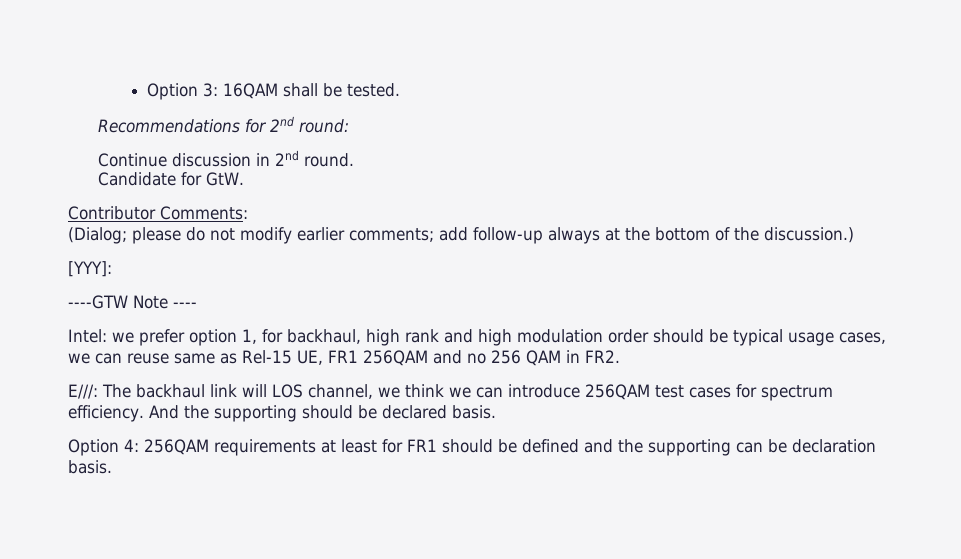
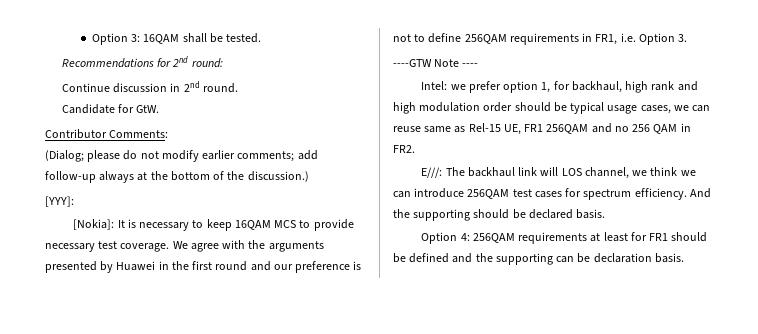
+ [Nokia]: It is necessary to keep 16QAM MCS to provide necessary test coverage. We agree with the arguments presented by Huawei in the first round and our preference is not to define 256QAM requirements in FR1, i.e. Option 3.

